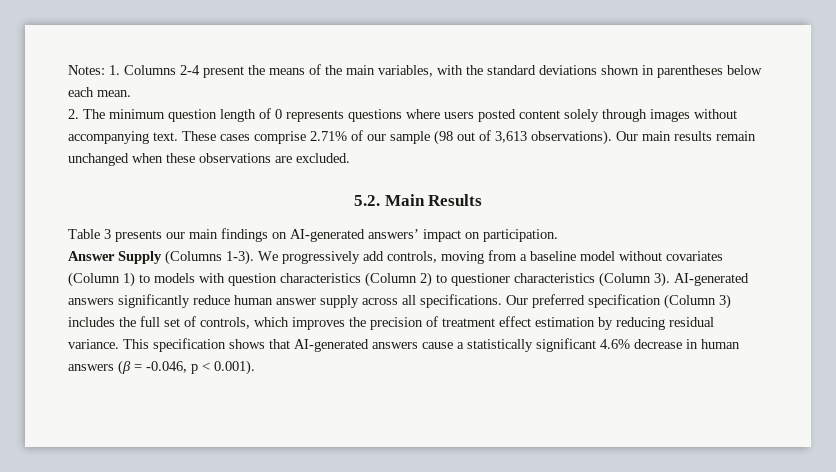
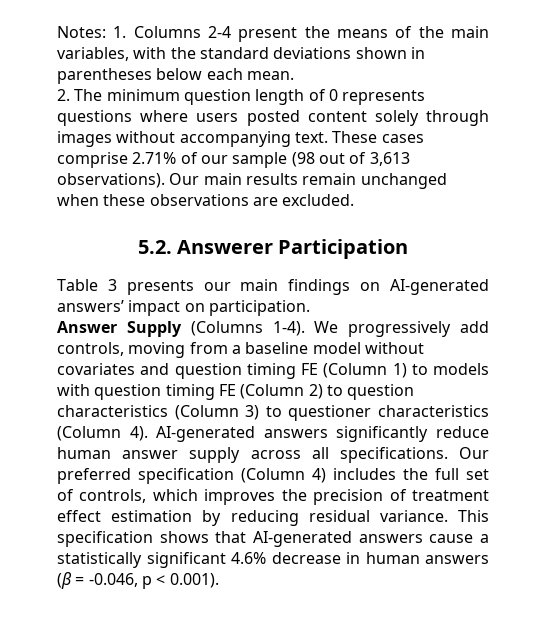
- 5.2. Main Results
+ 5.2. Answerer Participation
- Answer Supply (Columns 1-3).
+ Answer Supply (Columns 1-4).
- We progressively add controls, moving from a baseline model without covariates (Column 1) to models with question characteristics (Column 2) to questioner characteristics (Column 3).
+ We progressively add controls, moving from a baseline model without covariates and question timing FE (Column 1) to models with question timing FE (Column 2) to question characteristics (Column 3) to questioner characteristics (Column 4).
- Our preferred specification (Column 3) includes the full set of controls, which improves the precision of treatment effect estimation by reducing residual variance.
+ Our preferred specification (Column 4) includes the full set of controls, which improves the precision of treatment effect estimation by reducing residual variance.

